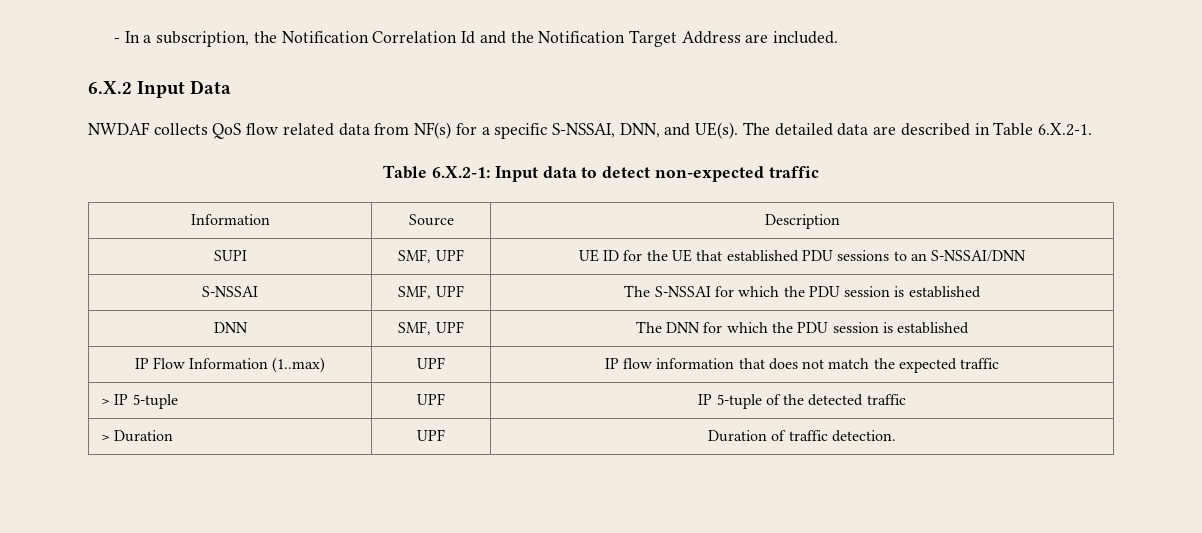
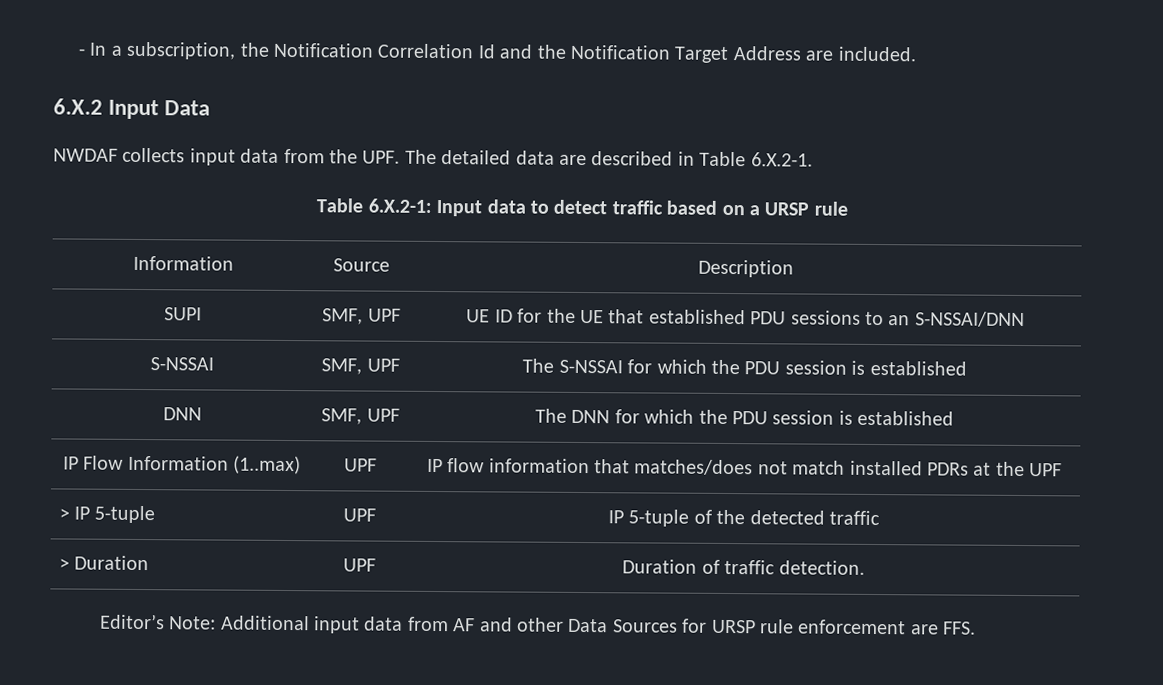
- NWDAF collects QoS flow related data from NF(s) for a specific S-NSSAI, DNN, and UE(s). The detailed data are described in Table 6.X.2-1.
+ NWDAF collects input data from the UPF. The detailed data are described in Table 6.X.2-1.
- Table 6.X.2-1: Input data to detect non-expected traffic
+ Table 6.X.2-1: Input data to detect traffic based on a URSP rule
- IP Flow Information (1..max) | UPF | IP flow information that does not match the expected traffic
+ IP Flow Information (1..max) | UPF | IP flow information that matches/does not match installed PDRs at the UPF
+ Editor’s Note: Additional input data from AF and other Data Sources for URSP rule enforcement are FFS.

